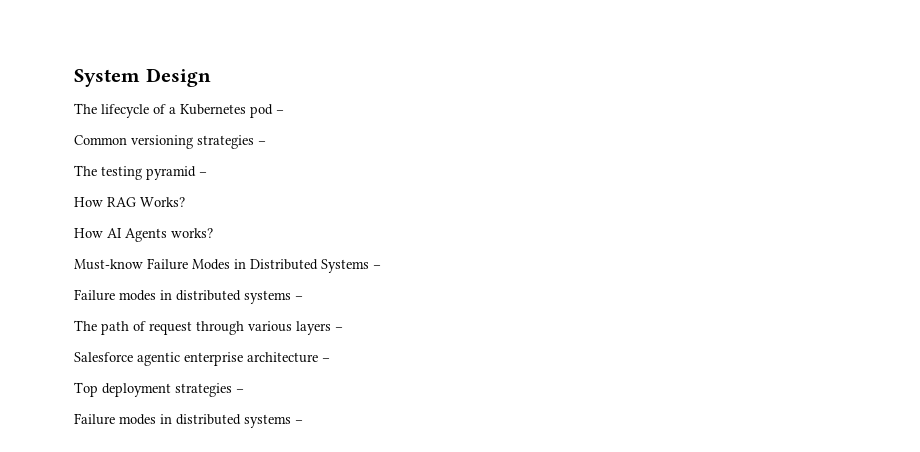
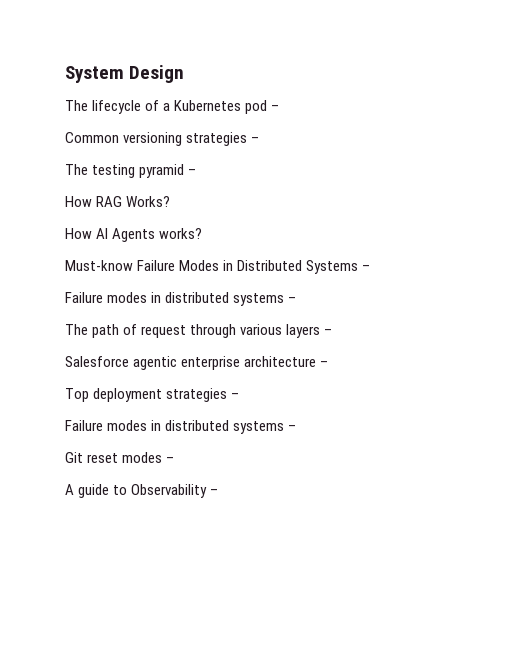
+ Git reset modes –
+ A guide to Observability –

